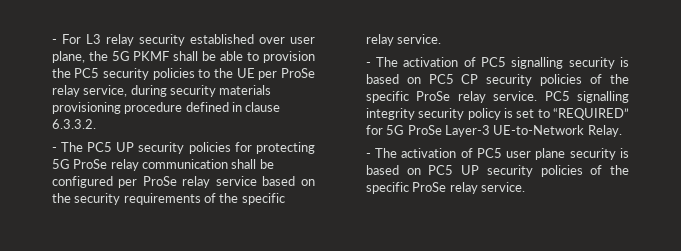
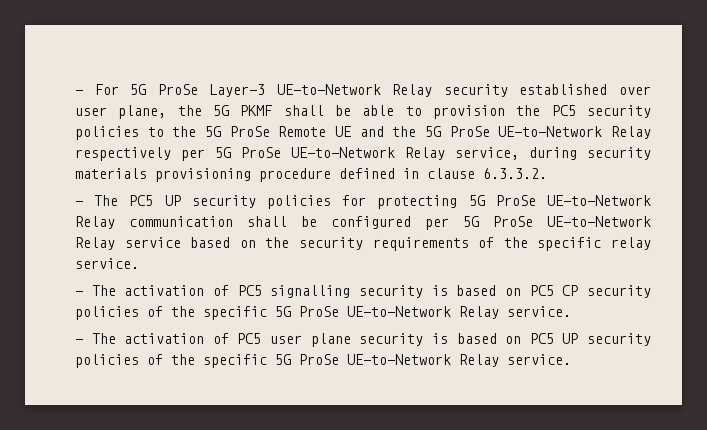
- - For L3 relay security established over user plane, the 5G PKMF shall be able to provision the PC5 security policies to the UE per ProSe relay service, during security materials provisioning procedure defined in clause 6.3.3.2.
+ - For 5G ProSe Layer-3 UE-to-Network Relay security established over user plane, the 5G PKMF shall be able to provision the PC5 security policies to the 5G ProSe Remote UE and the 5G ProSe UE-to-Network Relay respectively per 5G ProSe UE-to-Network Relay service, during security materials provisioning procedure defined in clause 6.3.3.2.
- - The PC5 UP security policies for protecting 5G ProSe relay communication shall be configured per ProSe relay service based on the security requirements of the specific relay service.
+ - The PC5 UP security policies for protecting 5G ProSe UE-to-Network Relay communication shall be configured per 5G ProSe UE-to-Network Relay service based on the security requirements of the specific relay service.
- - The activation of PC5 signalling security is based on PC5 CP security policies of the specific ProSe relay service. PC5 signalling integrity security policy is set to “REQUIRED” for 5G ProSe Layer-3 UE-to-Network Relay.
+ - The activation of PC5 signalling security is based on PC5 CP security policies of the specific 5G ProSe UE-to-Network Relay service.
- - The activation of PC5 user plane security is based on PC5 UP security policies of the specific ProSe relay service.
+ - The activation of PC5 user plane security is based on PC5 UP security policies of the specific 5G ProSe UE-to-Network Relay service.

